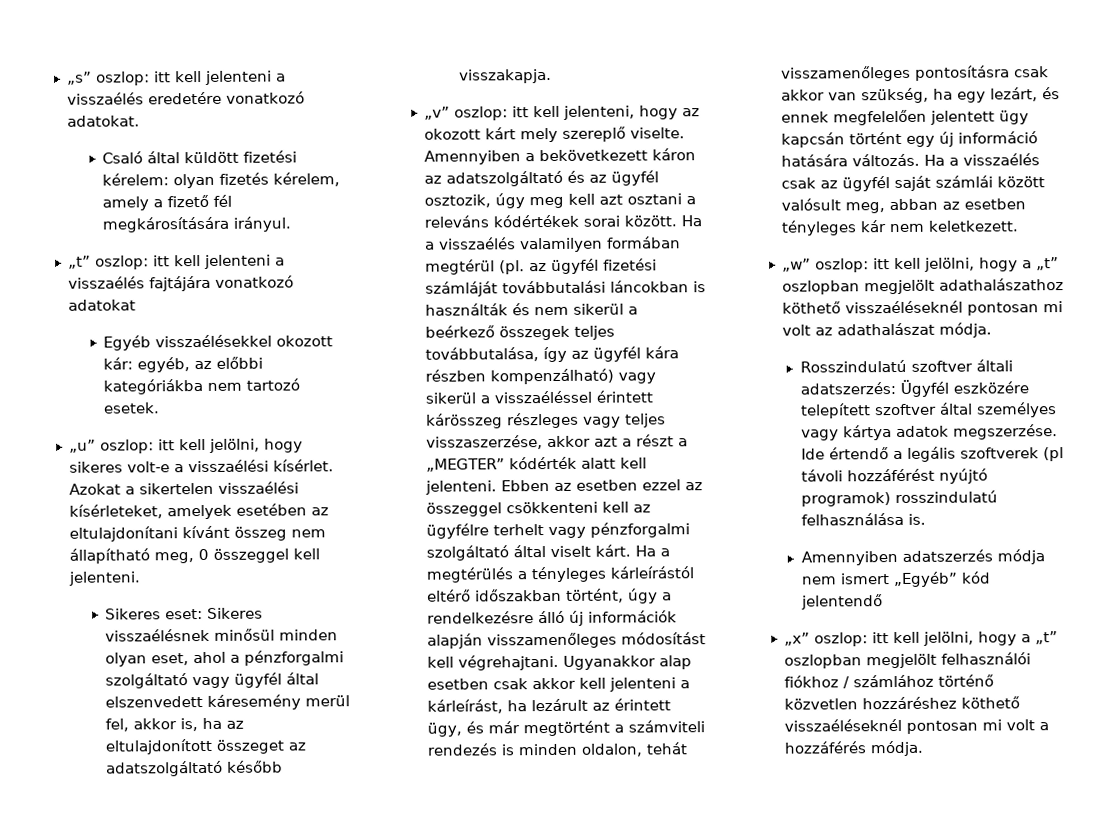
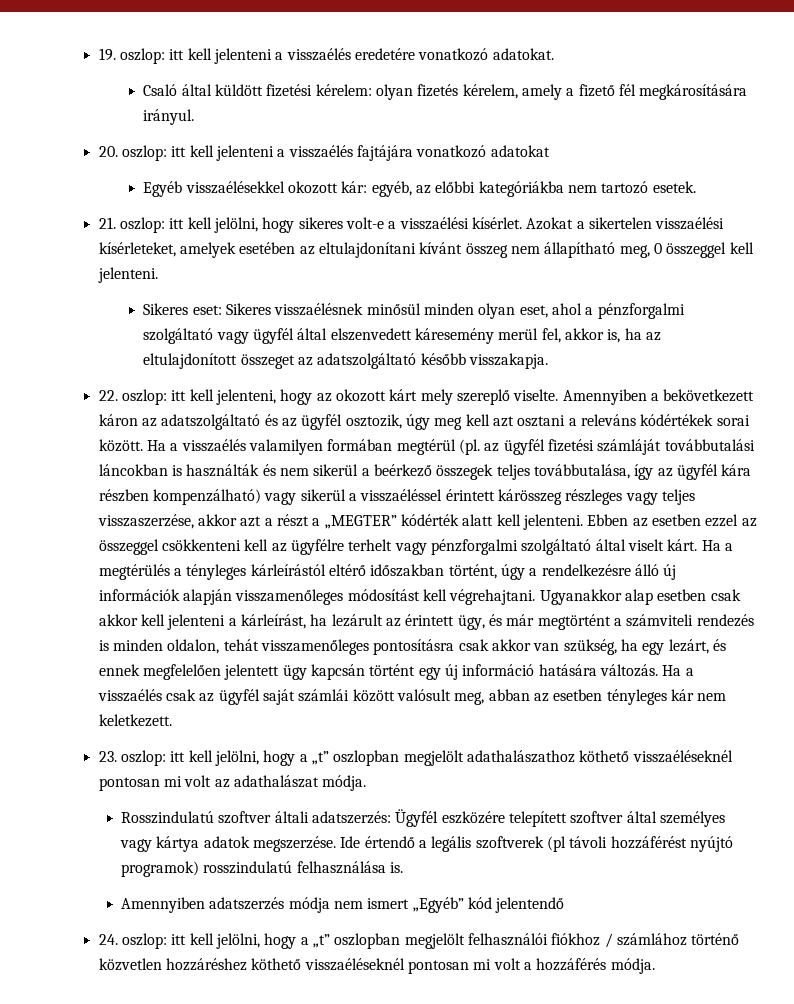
- „s” oszlop: itt kell jelenteni a visszaélés eredetére vonatkozó adatokat.
+ 19. oszlop: itt kell jelenteni a visszaélés eredetére vonatkozó adatokat.
- „t” oszlop: itt kell jelenteni a visszaélés fajtájára vonatkozó adatokat
+ 20. oszlop: itt kell jelenteni a visszaélés fajtájára vonatkozó adatokat
- „u” oszlop: itt kell jelölni, hogy sikeres volt-e a visszaélési kísérlet.
+ 21. oszlop: itt kell jelölni, hogy sikeres volt-e a visszaélési kísérlet.
- „v” oszlop: itt kell jelenteni, hogy az okozott kárt mely szereplő viselte.
+ 22. oszlop: itt kell jelenteni, hogy az okozott kárt mely szereplő viselte.
- „w” oszlop: itt kell jelölni, hogy a „t” oszlopban megjelölt adathalászathoz köthető visszaéléseknél pontosan mi volt az adathalászat módja.
+ 23. oszlop: itt kell jelölni, hogy a „t” oszlopban megjelölt adathalászathoz köthető visszaéléseknél pontosan mi volt az adathalászat módja.
- „x” oszlop: itt kell jelölni, hogy a „t” oszlopban megjelölt felhasználói fiókhoz / számlához történő közvetlen hozzáréshez köthető visszaéléseknél pontosan mi volt a hozzáférés módja.
+ 24. oszlop: itt kell jelölni, hogy a „t” oszlopban megjelölt felhasználói fiókhoz / számlához történő közvetlen hozzáréshez köthető visszaéléseknél pontosan mi volt a hozzáférés módja.

